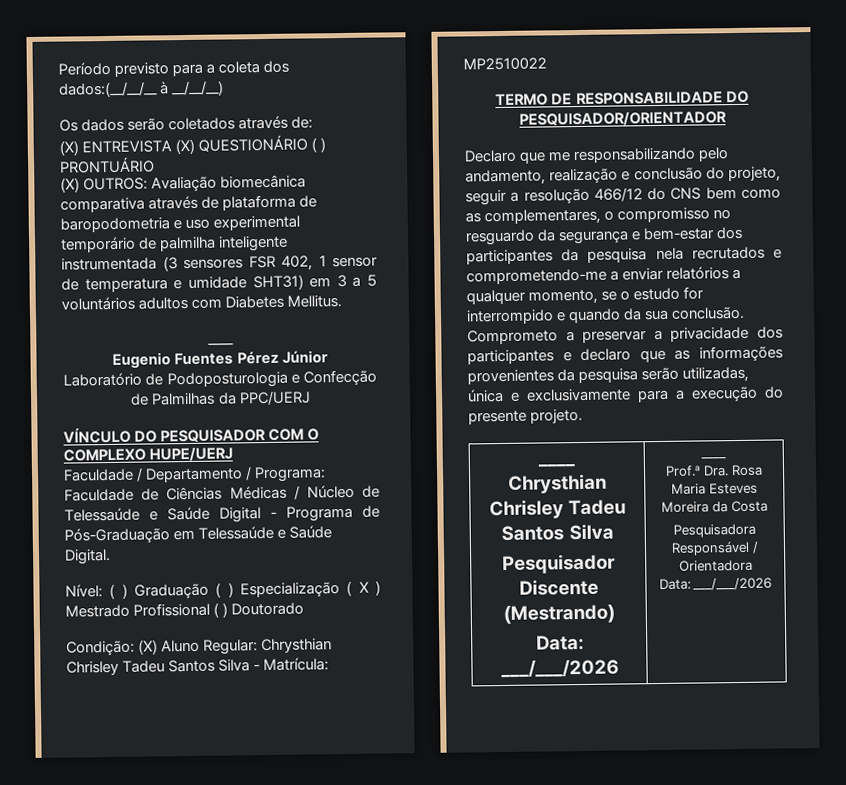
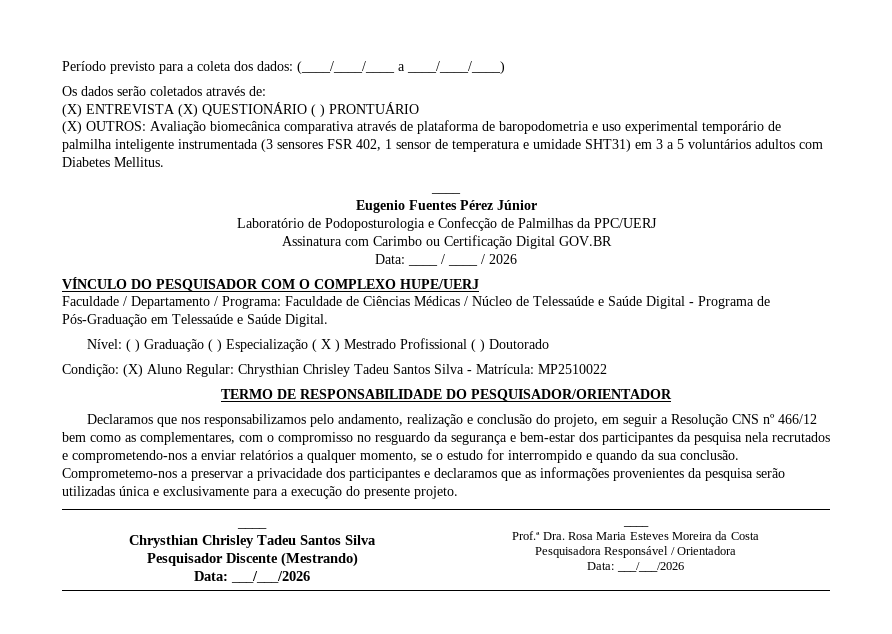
- Período previsto para a coleta dos dados:(__/__/__ à __/__/__)
+ Período previsto para a coleta dos dados: (____/____/____ a ____/____/____)
+ Assinatura com Carimbo ou Certificação Digital GOV.BR
+ Data: ____ / ____ / 2026
- Declaro que me responsabilizando pelo andamento, realização e conclusão do projeto, seguir a resolução 466/12 do CNS bem como as complementares, o compromisso no resguardo da segurança e bem-estar dos participantes da pesquisa nela recrutados e comprometendo-me a enviar relatórios a qualquer momento, se o estudo for interrompido e quando da sua conclusão.
+ Declaramos que nos responsabilizamos pelo andamento, realização e conclusão do projeto, em seguir a Resolução CNS nº 466/12 bem como as complementares, com o compromisso no resguardo da segurança e bem-estar dos participantes da pesquisa nela recrutados e comprometendo-nos a enviar relatórios a qualquer momento, se o estudo for interrompido e quando da sua conclusão.
- Comprometo a preservar a privacidade dos participantes e declaro que as informações provenientes da pesquisa serão utilizadas, única e exclusivamente para a execução do presente projeto.
+ Comprometemo-nos a preservar a privacidade dos participantes e declaramos que as informações provenientes da pesquisa serão utilizadas única e exclusivamente para a execução do presente projeto.

